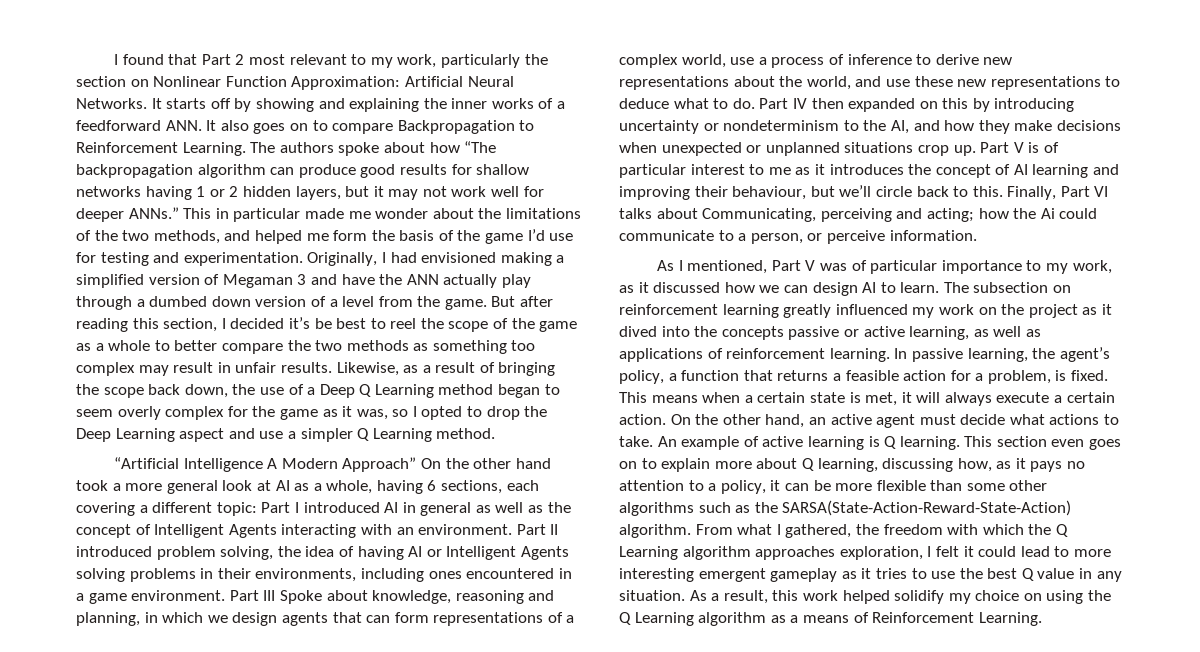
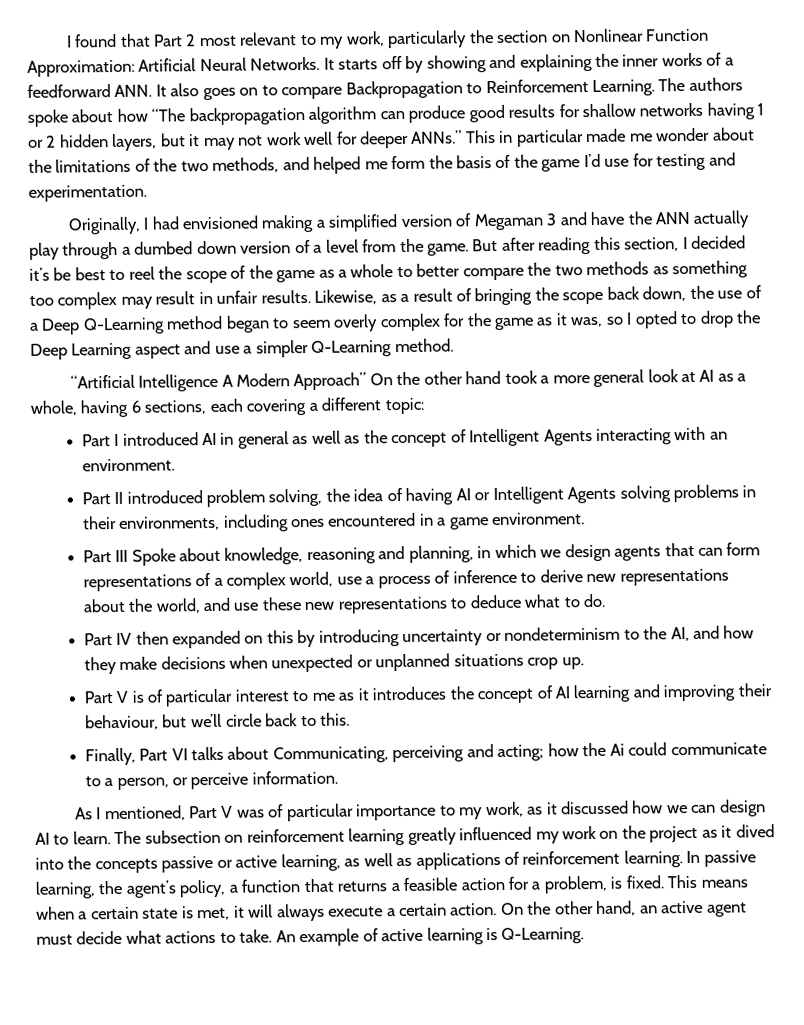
- This in particular made me wonder about the limitations of the two methods, and helped me form the basis of the game I’d use for testing and experimentation. Originally, I had envisioned making a simplified version of Megaman 3 and have the ANN actually play through a dumbed down version of a level from the game.
+ This in particular made me wonder about the limitations of the two methods, and helped me form the basis of the game I’d use for testing and experimentation.
+ Originally, I had envisioned making a simplified version of Megaman 3 and have the ANN actually play through a dumbed down version of a level from the game.
- Likewise, as a result of bringing the scope back down, the use of a Deep Q Learning method began to seem overly complex for the game as it was, so I opted to drop the Deep Learning aspect and use a simpler Q Learning method.
+ Likewise, as a result of bringing the scope back down, the use of a Deep Q-Learning method began to seem overly complex for the game as it was, so I opted to drop the Deep Learning aspect and use a simpler Q-Learning method.
- “Artificial Intelligence A Modern Approach” On the other hand took a more general look at AI as a whole, having 6 sections, each covering a different topic: Part I introduced AI in general as well as the concept of Intelligent Agents interacting with an environment. Part II introduced problem solving, the idea of having AI or Intelligent Agents solving problems in their environments, including ones encountered in a game environment. Part III Spoke about knowledge, reasoning and planning, in which we design agents that can form representations of a complex world, use a process of inference to derive new representations about the world, and use these new representations to deduce what to do. Part IV then expanded on this by introducing uncertainty or nondeterminism to the AI, and how they make decisions when unexpected or unplanned situations crop up. Part V is of particular interest to me as it introduces the concept of AI learning and improving their behaviour, but we’ll circle back to this. Finally, Part VI talks about Communicating, perceiving and acting;
+ “Artificial Intelligence A Modern Approach” On the other hand took a more general look at AI as a whole, having 6 sections, each covering a different topic:
+ Part I introduced AI in general as well as the concept of Intelligent Agents interacting with an environment.
+ Part II introduced problem solving, the idea of having AI or Intelligent Agents solving problems in their environments, including ones encountered in a game environment.
+ Part III Spoke about knowledge, reasoning and planning, in which we design agents that can form representations of a complex world, use a process of inference to derive new representations about the world, and use these new representations to deduce what to do.
+ Part IV then expanded on this by introducing uncertainty or nondeterminism to the AI, and how they make decisions when unexpected or unplanned situations crop up.
+ Part V is of particular interest to me as it introduces the concept of AI learning and improving their behaviour, but we’ll circle back to this.
+ Finally, Part VI talks about Communicating, perceiving and acting;
- An example of active learning is Q learning. This section even goes on to explain more about Q learning, discussing how, as it pays no attention to a policy, it can be more flexible than some other algorithms such as the SARSA(State-Action-Reward-State-Action) algorithm. From what I gathered, the freedom with which the Q Learning algorithm approaches exploration, I felt it could lead to more interesting emergent gameplay as it tries to use the best Q value in any situation. As a result, this work helped solidify my choice on using the Q Learning algorithm as a means of Reinforcement Learning.
+ An example of active learning is Q-Learning.

